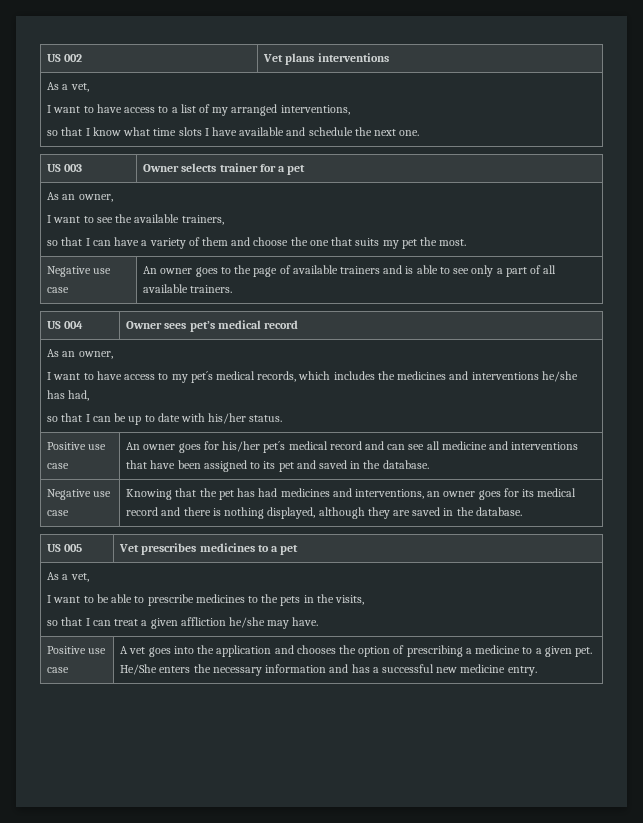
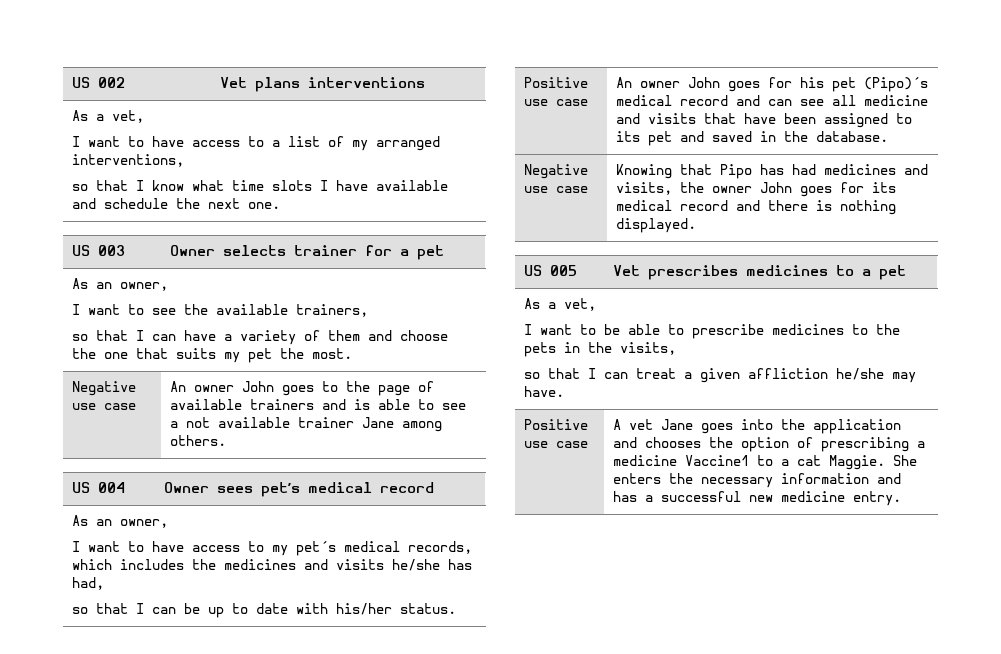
- Negative use case | An owner goes to the page of available trainers and is able to see only a part of all available trainers.
+ Negative use case | An owner John goes to the page of available trainers and is able to see a not available trainer Jane among others.
  US 004 | Owner sees pet’s medical record
  As an owner,
- I want to have access to my pet´s medical records, which includes the medicines and interventions he/she has had,
+ I want to have access to my pet´s medical records, which includes the medicines and visits he/she has had,
- Positive use case | An owner goes for his/her pet´s medical record and can see all medicine and interventions that have been assigned to its pet and saved in the database.
+ Positive use case | An owner John goes for his pet (Pipo)´s medical record and can see all medicine and visits that have been assigned to its pet and saved in the database.
- Negative use case | Knowing that the pet has had medicines and interventions, an owner goes for its medical record and there is nothing displayed, although they are saved in the database.
+ Negative use case | Knowing that Pipo has had medicines and visits, the owner John goes for its medical record and there is nothing displayed.
- Positive use case | A vet goes into the application and chooses the option of prescribing a medicine to a given pet. He/She enters the necessary information and has a successful new medicine entry.
+ Positive use case | A vet Jane goes into the application and chooses the option of prescribing a medicine Vaccine1 to a cat Maggie. She enters the necessary information and has a successful new medicine entry.

